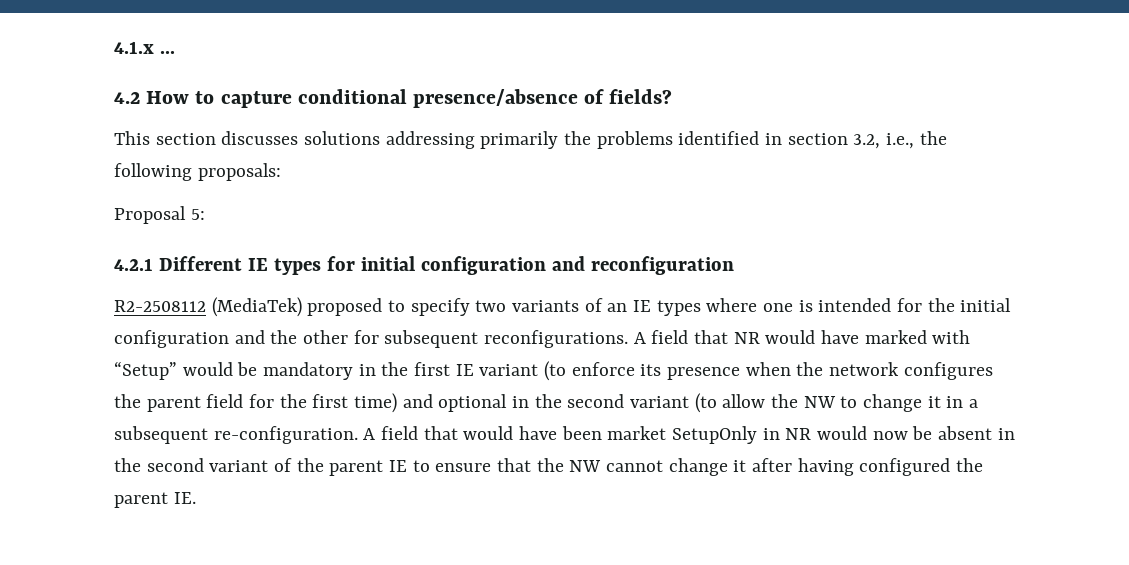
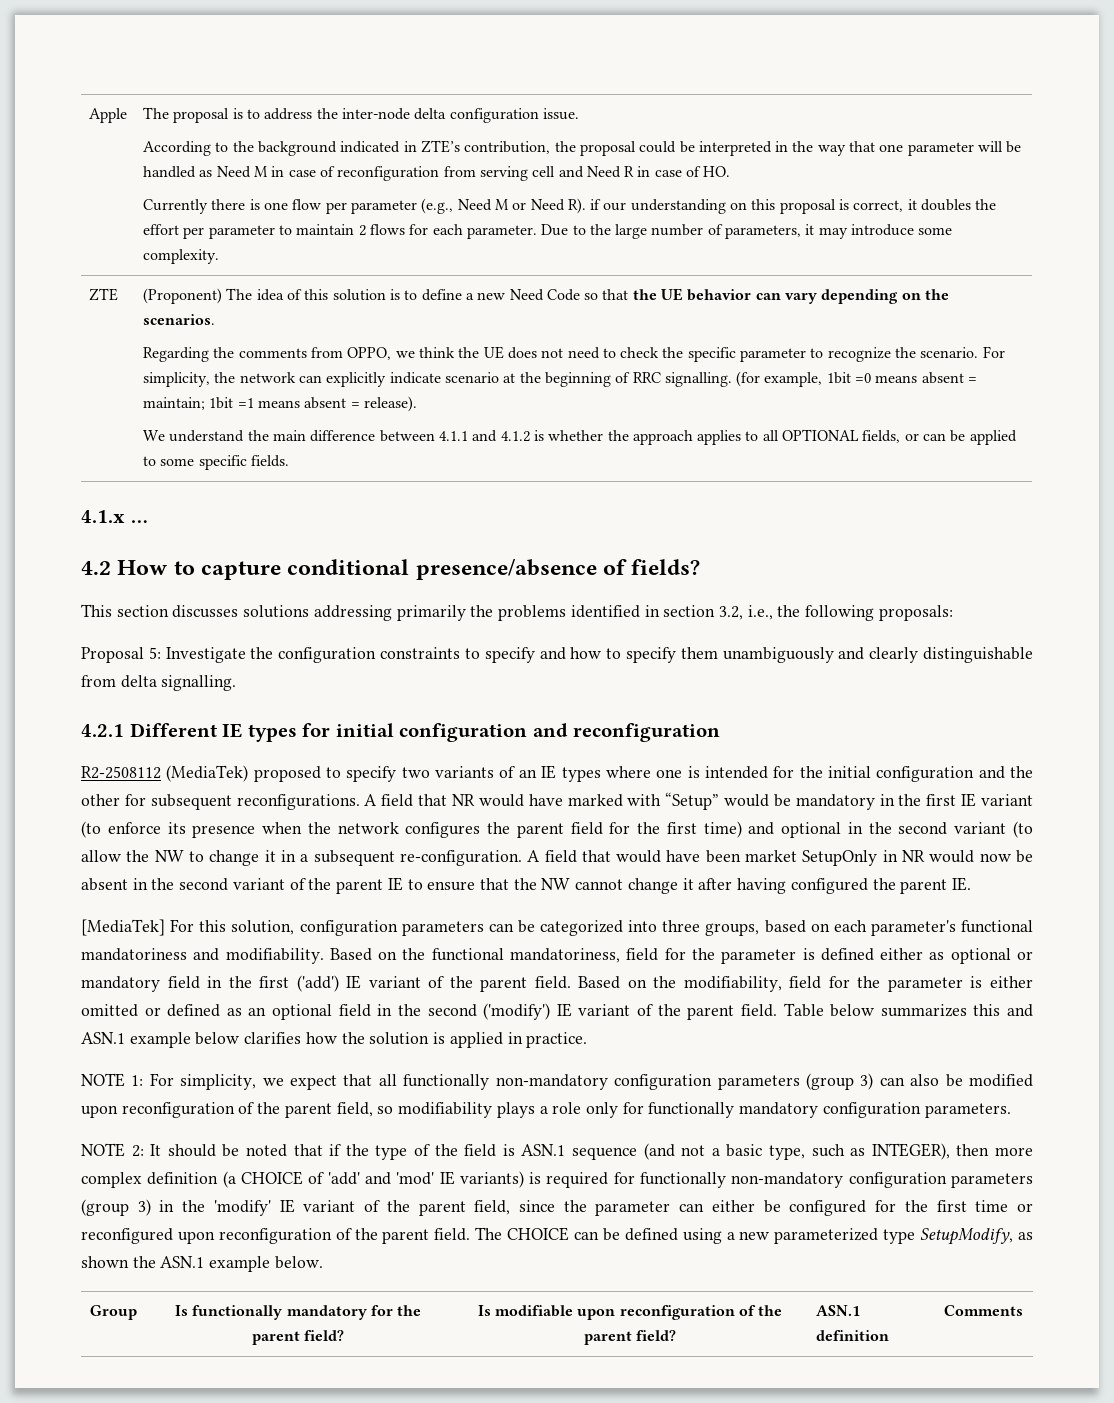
+ Apple | The proposal is to address the inter-node delta configuration issue.
+ According to the background indicated in ZTE’s contribution, the proposal could be interpreted in the way that one parameter will be handled as Need M in case of reconfiguration from serving cell and Need R in case of HO.
+ Currently there is one flow per parameter (e.g., Need M or Need R). if our understanding on this proposal is correct, it doubles the effort per parameter to maintain 2 flows for each parameter. Due to the large number of parameters, it may introduce some complexity.
+ ZTE | (Proponent) The idea of this solution is to define a new Need Code so that the UE behavior can vary depending on the scenarios.
+ Regarding the comments from OPPO, we think the UE does not need to check the specific parameter to recognize the scenario. For simplicity, the network can explicitly indicate scenario at the beginning of RRC signalling. (for example, 1bit =0 means absent = maintain; 1bit =1 means absent = release).
+ We understand the main difference between 4.1.1 and 4.1.2 is whether the approach applies to all OPTIONAL fields, or can be applied to some specific fields.
- Proposal 5:
+ Proposal 5: Investigate the configuration constraints to specify and how to specify them unambiguously and clearly distinguishable from delta signalling.
+ [MediaTek] For this solution, configuration parameters can be categorized into three groups, based on each parameter's functional mandatoriness and modifiability. Based on the functional mandatoriness, field for the parameter is defined either as optional or mandatory field in the first ('add') IE variant of the parent field. Based on the modifiability, field for the parameter is either omitted or defined as an optional field in the second ('modify') IE variant of the parent field. Table below summarizes this and ASN.1 example below clarifies how the solution is applied in practice.
+ NOTE 1: For simplicity, we expect that all functionally non-mandatory configuration parameters (group 3) can also be modified upon reconfiguration of the parent field, so modifiability plays a role only for functionally mandatory configuration parameters.
+ NOTE 2: It should be noted that if the type of the field is ASN.1 sequence (and not a basic type, such as INTEGER), then more complex definition (a CHOICE of 'add' and 'mod' IE variants) is required for functionally non-mandatory configuration parameters (group 3) in the 'modify' IE variant of the parent field, since the parameter can either be configured for the first time or reconfigured upon reconfiguration of the parent field. The CHOICE can be defined using a new parameterized type SetupModify, as shown the ASN.1 example below.
+ Group | Is functionally mandatory for the parent field? | Is modifiable upon reconfiguration of the parent field? | ASN.1 definition | Comments

